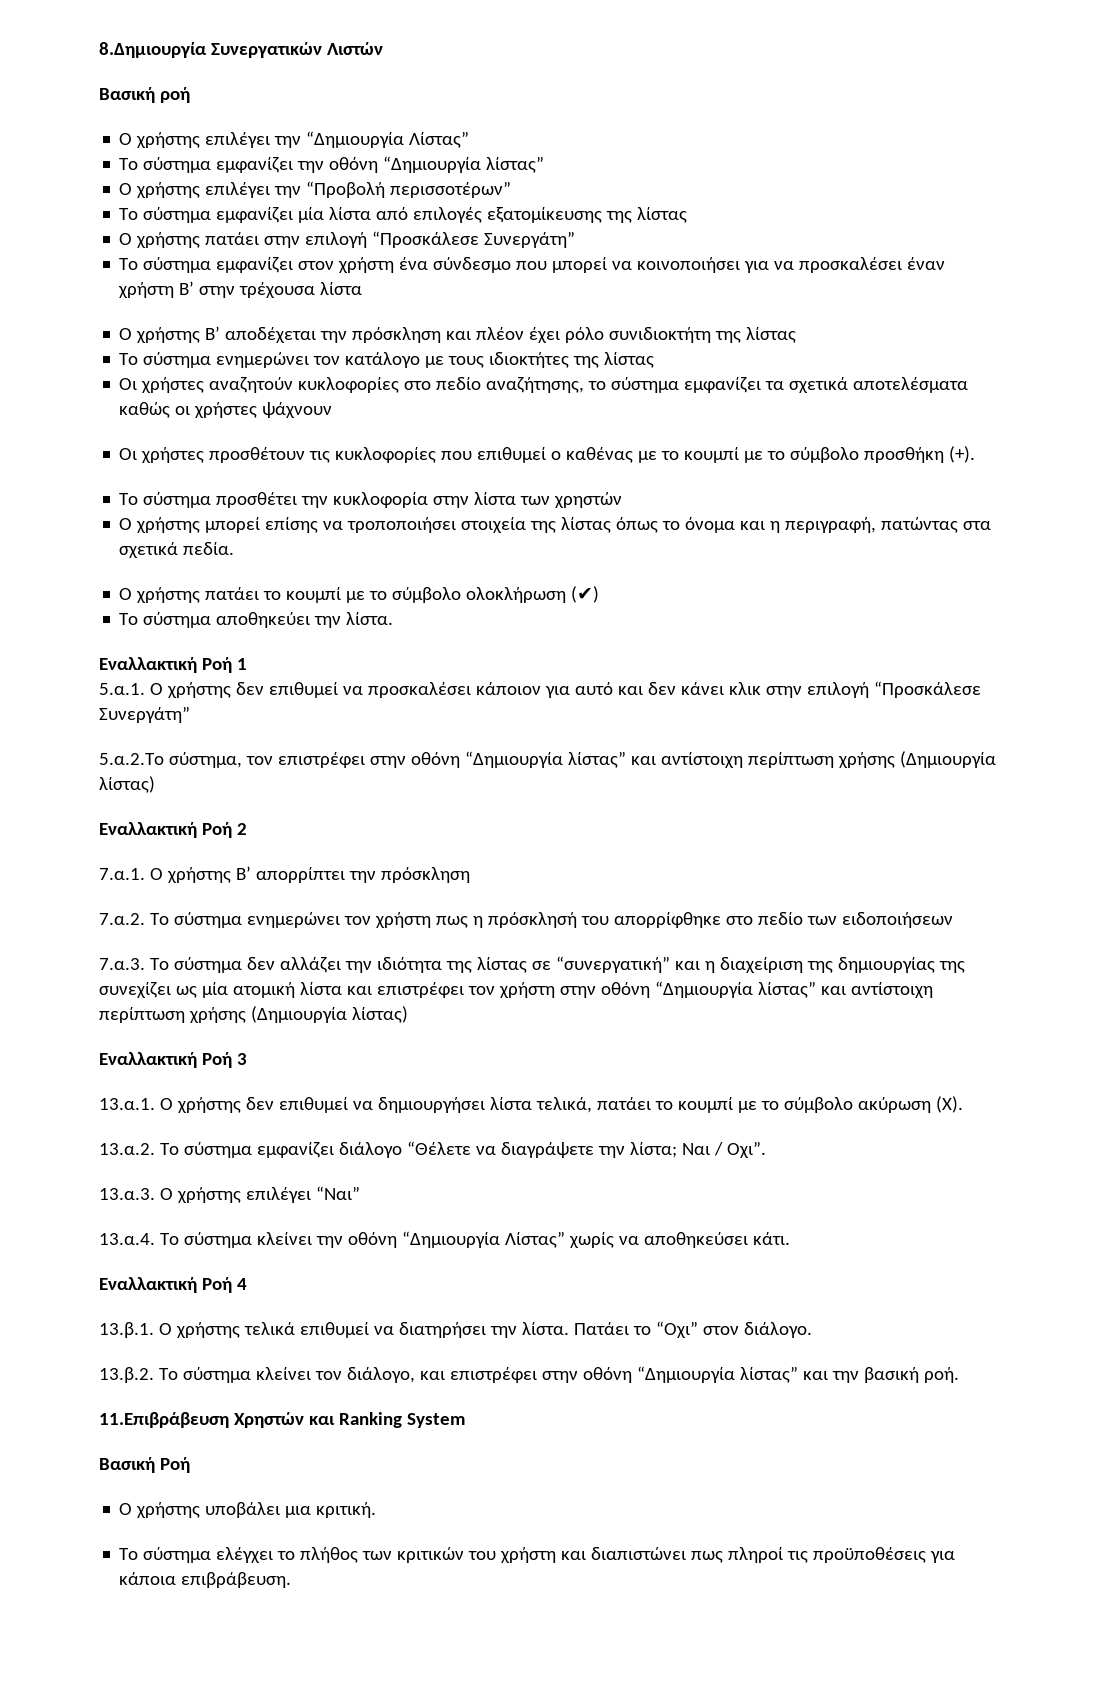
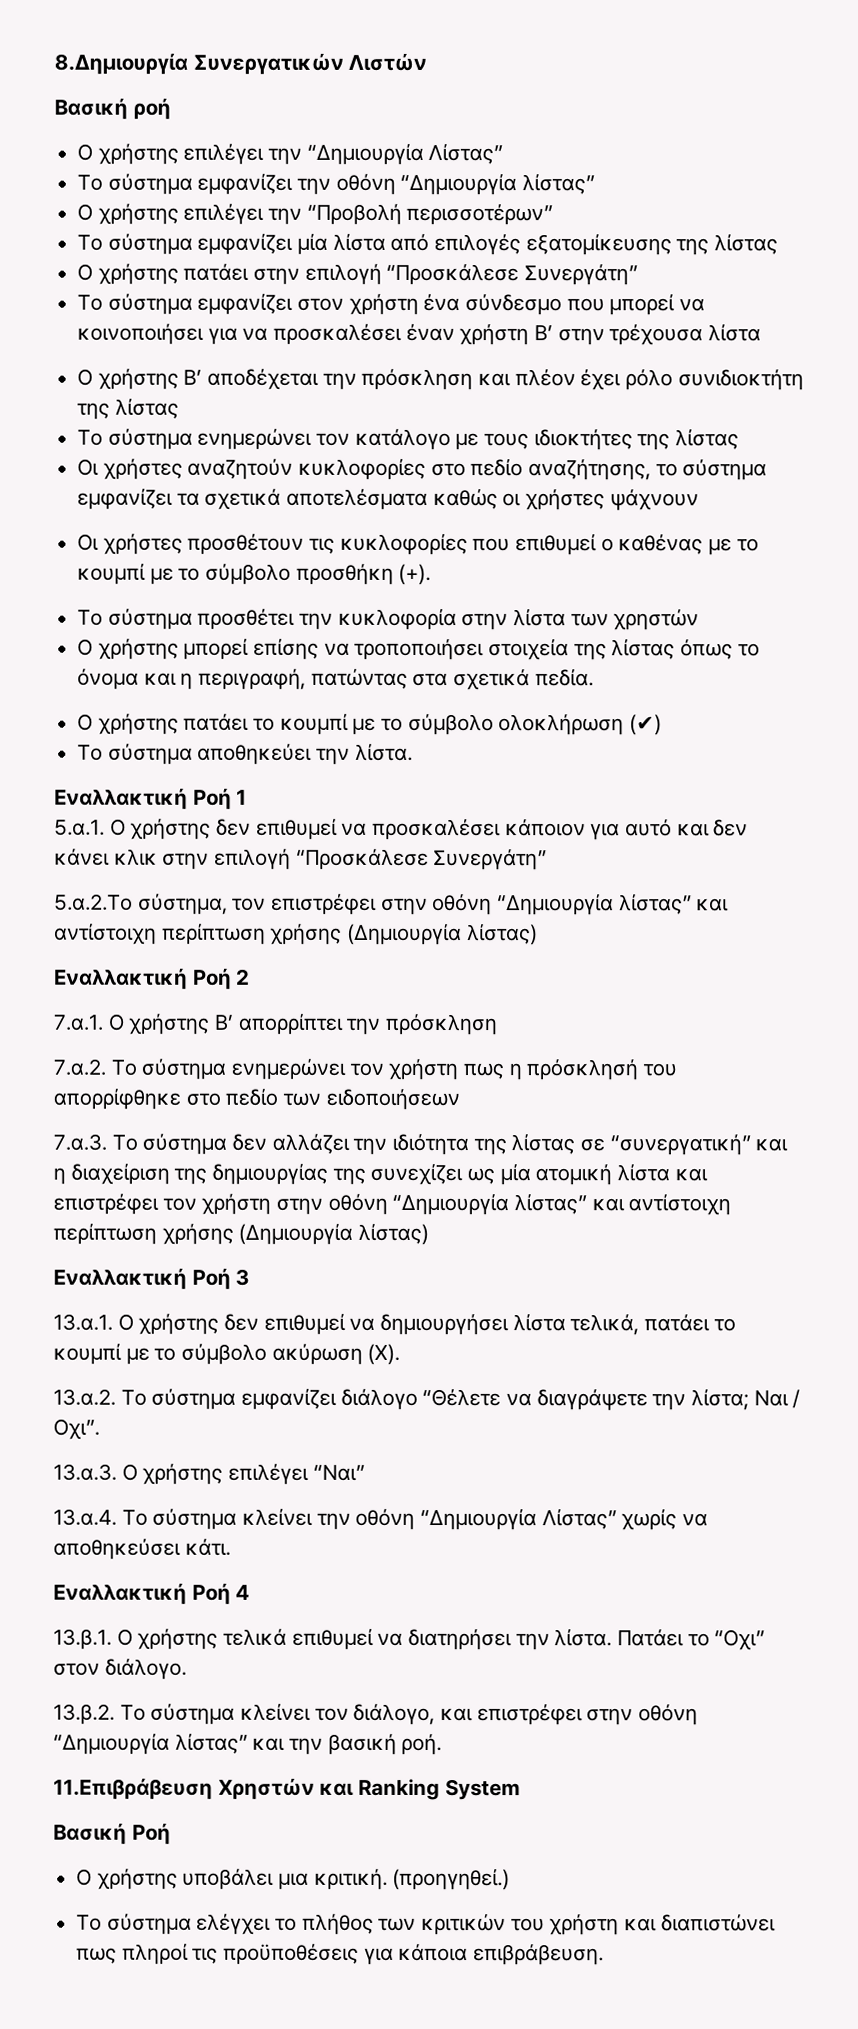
+ (προηγηθεί.)

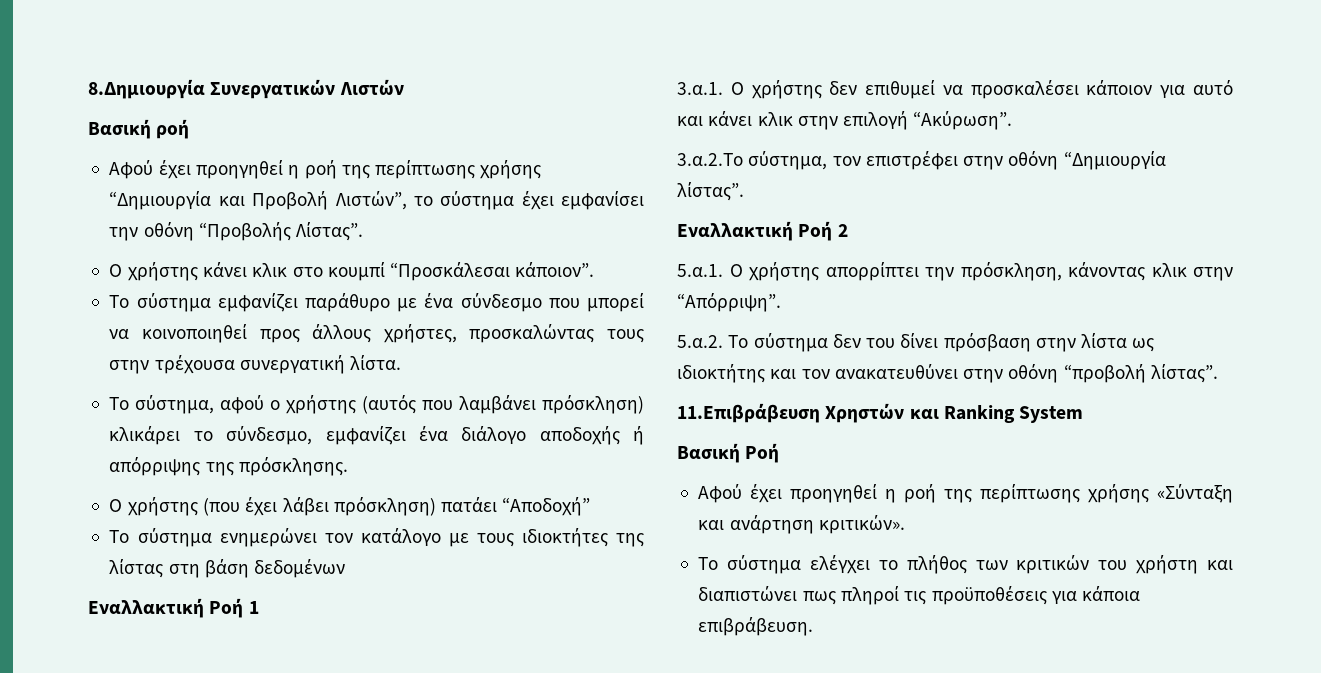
- Ο χρήστης επιλέγει την “Δημιουργία Λίστας”
- Το σύστημα εμφανίζει την οθόνη “Δημιουργία λίστας”
- Ο χρήστης επιλέγει την “Προβολή περισσοτέρων”
- Το σύστημα εμφανίζει μία λίστα από επιλογές εξατομίκευσης της λίστας
- Ο χρήστης πατάει στην επιλογή “Προσκάλεσε Συνεργάτη”
- Το σύστημα εμφανίζει στον χρήστη ένα σύνδεσμο που μπορεί να κοινοποιήσει για να προσκαλέσει έναν χρήστη Β’ στην τρέχουσα λίστα
- Ο χρήστης Β’ αποδέχεται την πρόσκληση και πλέον έχει ρόλο συνιδιοκτήτη της λίστας
+ Αφού έχει προηγηθεί η ροή της περίπτωσης χρήσης “Δημιουργία και Προβολή Λιστών”, το σύστημα έχει εμφανίσει την οθόνη “Προβολής Λίστας”.
+ Ο χρήστης κάνει κλικ στο κουμπί “Προσκάλεσαι κάποιον”.
+ Το σύστημα εμφανίζει παράθυρο με ένα σύνδεσμο που μπορεί να κοινοποιηθεί προς άλλους χρήστες, προσκαλώντας τους στην τρέχουσα συνεργατική λίστα.
+ Το σύστημα, αφού ο χρήστης (αυτός που λαμβάνει πρόσκληση) κλικάρει το σύνδεσμο, εμφανίζει ένα διάλογο αποδοχής ή απόρριψης της πρόσκλησης.
+ Ο χρήστης (που έχει λάβει πρόσκληση) πατάει “Αποδοχή”
- Το σύστημα ενημερώνει τον κατάλογο με τους ιδιοκτήτες της λίστας
- Οι χρήστες αναζητούν κυκλοφορίες στο πεδίο αναζήτησης, το σύστημα εμφανίζει τα σχετικά αποτελέσματα καθώς οι χρήστες ψάχνουν
- Οι χρήστες προσθέτουν τις κυκλοφορίες που επιθυμεί ο καθένας με το κουμπί με το σύμβολο προσθήκη (+).
- Το σύστημα προσθέτει την κυκλοφορία στην λίστα των χρηστών
- Ο χρήστης μπορεί επίσης να τροποποιήσει στοιχεία της λίστας όπως το όνομα και η περιγραφή, πατώντας στα σχετικά πεδία.
- Ο χρήστης πατάει το κουμπί με το σύμβολο ολοκλήρωση (✔)
- Το σύστημα αποθηκεύει την λίστα.
+ Το σύστημα ενημερώνει τον κατάλογο με τους ιδιοκτήτες της λίστας στη βάση δεδομένων
- 5.α.1. Ο χρήστης δεν επιθυμεί να προσκαλέσει κάποιον για αυτό και δεν κάνει κλικ στην επιλογή “Προσκάλεσε Συνεργάτη”
- 5.α.2.Το σύστημα, τον επιστρέφει στην οθόνη “Δημιουργία λίστας” και αντίστοιχη περίπτωση χρήσης (Δημιουργία λίστας)
+ 3.α.1. Ο χρήστης δεν επιθυμεί να προσκαλέσει κάποιον για αυτό και κάνει κλικ στην επιλογή “Ακύρωση”.
+ 3.α.2.Το σύστημα, τον επιστρέφει στην οθόνη “Δημιουργία λίστας”.
- 7.α.1. Ο χρήστης Β’ απορρίπτει την πρόσκληση
- 7.α.2. Το σύστημα ενημερώνει τον χρήστη πως η πρόσκλησή του απορρίφθηκε στο πεδίο των ειδοποιήσεων
- 7.α.3. Το σύστημα δεν αλλάζει την ιδιότητα της λίστας σε “συνεργατική” και η διαχείριση της δημιουργίας της συνεχίζει ως μία ατομική λίστα και επιστρέφει τον χρήστη στην οθόνη “Δημιουργία λίστας” και αντίστοιχη περίπτωση χρήσης (Δημιουργία λίστας)
- Εναλλακτική Ροή 3
- 13.α.1. Ο χρήστης δεν επιθυμεί να δημιουργήσει λίστα τελικά, πατάει το κουμπί με το σύμβολο ακύρωση (Χ).
- 13.α.2. Το σύστημα εμφανίζει διάλογο “Θέλετε να διαγράψετε την λίστα; Ναι / Οχι”.
- 13.α.3. Ο χρήστης επιλέγει “Ναι”
- 13.α.4. Το σύστημα κλείνει την οθόνη “Δημιουργία Λίστας” χωρίς να αποθηκεύσει κάτι.
- Εναλλακτική Ροή 4
- 13.β.1. Ο χρήστης τελικά επιθυμεί να διατηρήσει την λίστα. Πατάει το “Οχι” στον διάλογο.
- 13.β.2. Το σύστημα κλείνει τον διάλογο, και επιστρέφει στην οθόνη “Δημιουργία λίστας” και την βασική ροή.
+ 5.α.1. Ο χρήστης απορρίπτει την πρόσκληση, κάνοντας κλικ στην “Απόρριψη”.
+ 5.α.2. Το σύστημα δεν του δίνει πρόσβαση στην λίστα ως ιδιοκτήτης και τον ανακατευθύνει στην οθόνη “προβολή λίστας”.
- Ο χρήστης υποβάλει μια κριτική. (προηγηθεί.)
+ Αφού έχει προηγηθεί η ροή της περίπτωσης χρήσης «Σύνταξη και ανάρτηση κριτικών».

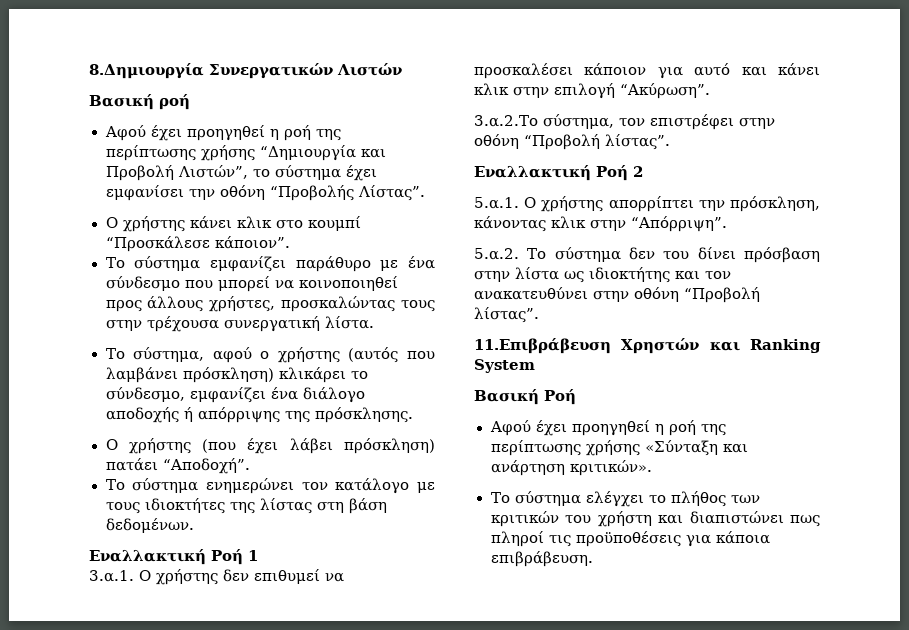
- Ο χρήστης κάνει κλικ στο κουμπί “Προσκάλεσαι κάποιον”.
+ Ο χρήστης κάνει κλικ στο κουμπί “Προσκάλεσε κάποιον”.
- Ο χρήστης (που έχει λάβει πρόσκληση) πατάει “Αποδοχή”
+ Ο χρήστης (που έχει λάβει πρόσκληση) πατάει “Αποδοχή”.
- Το σύστημα ενημερώνει τον κατάλογο με τους ιδιοκτήτες της λίστας στη βάση δεδομένων
+ Το σύστημα ενημερώνει τον κατάλογο με τους ιδιοκτήτες της λίστας στη βάση δεδομένων.
- 3.α.2.Το σύστημα, τον επιστρέφει στην οθόνη “Δημιουργία λίστας”.
+ 3.α.2.Το σύστημα, τον επιστρέφει στην οθόνη “Προβολή λίστας”.
- 5.α.2. Το σύστημα δεν του δίνει πρόσβαση στην λίστα ως ιδιοκτήτης και τον ανακατευθύνει στην οθόνη “προβολή λίστας”.
+ 5.α.2. Το σύστημα δεν του δίνει πρόσβαση στην λίστα ως ιδιοκτήτης και τον ανακατευθύνει στην οθόνη “Προβολή λίστας”.

